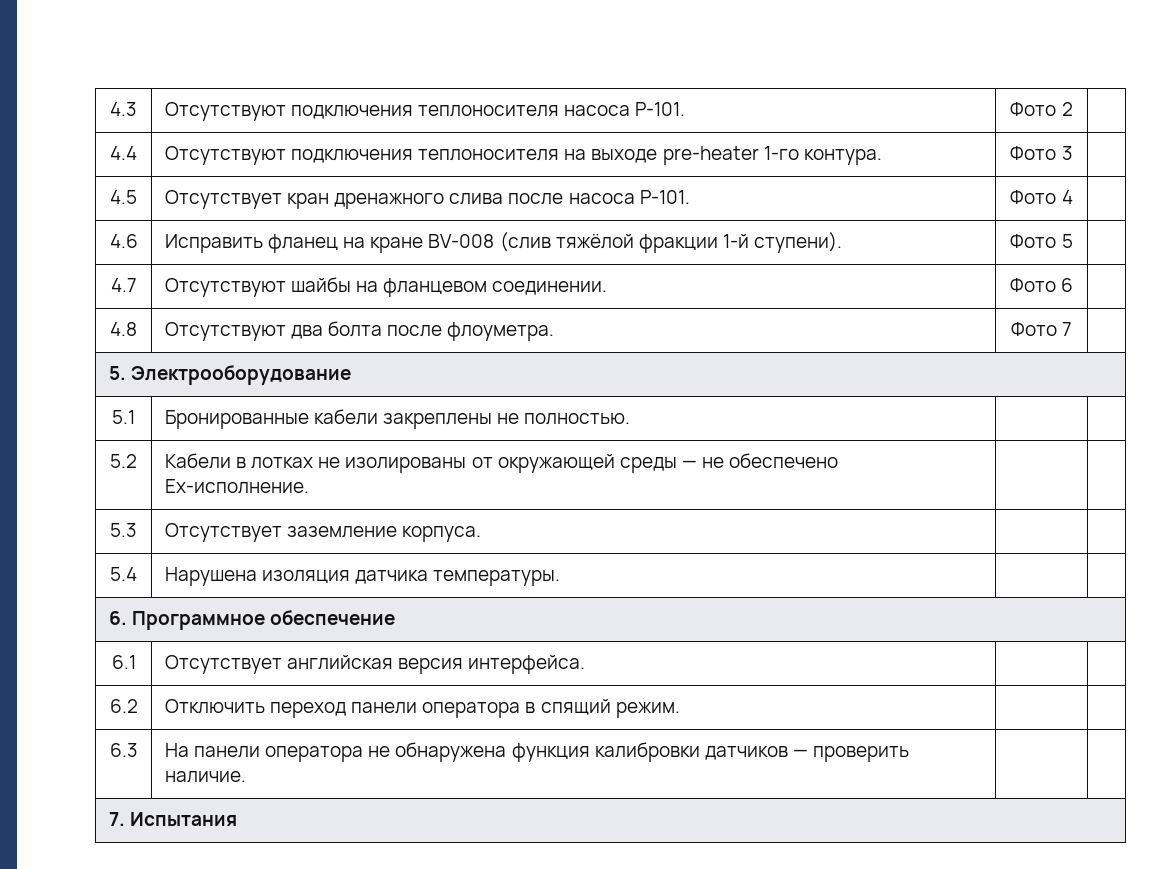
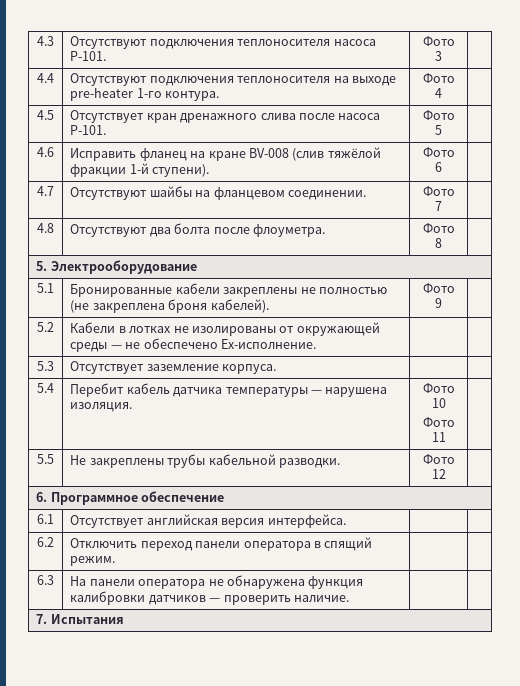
- 4.3 | Отсутствуют подключения теплоносителя насоса Р-101. | Фото 2 |
+ 4.3 | Отсутствуют подключения теплоносителя насоса Р-101. | Фото 3 |
- 4.4 | Отсутствуют подключения теплоносителя на выходе pre-heater 1-го контура. | Фото 3 |
+ 4.4 | Отсутствуют подключения теплоносителя на выходе pre-heater 1-го контура. | Фото 4 |
- 4.5 | Отсутствует кран дренажного слива после насоса Р-101. | Фото 4 |
+ 4.5 | Отсутствует кран дренажного слива после насоса Р-101. | Фото 5 |
- 4.6 | Исправить фланец на кране BV-008 (слив тяжёлой фракции 1-й ступени). | Фото 5 |
+ 4.6 | Исправить фланец на кране BV-008 (слив тяжёлой фракции 1-й ступени). | Фото 6 |
- 4.7 | Отсутствуют шайбы на фланцевом соединении. | Фото 6 |
+ 4.7 | Отсутствуют шайбы на фланцевом соединении. | Фото 7 |
- 4.8 | Отсутствуют два болта после флоуметра. | Фото 7 |
+ 4.8 | Отсутствуют два болта после флоуметра. | Фото 8 |
- 5.1 | Бронированные кабели закреплены не полностью. | |
+ 5.1 | Бронированные кабели закреплены не полностью (не закреплена броня кабелей). | Фото 9 |
- 5.4 | Нарушена изоляция датчика температуры. | |
+ 5.4 | Перебит кабель датчика температуры — нарушена изоляция. | Фото 10
+ Фото 11 |
+ 5.5 | Не закреплены трубы кабельной разводки. | Фото 12 |

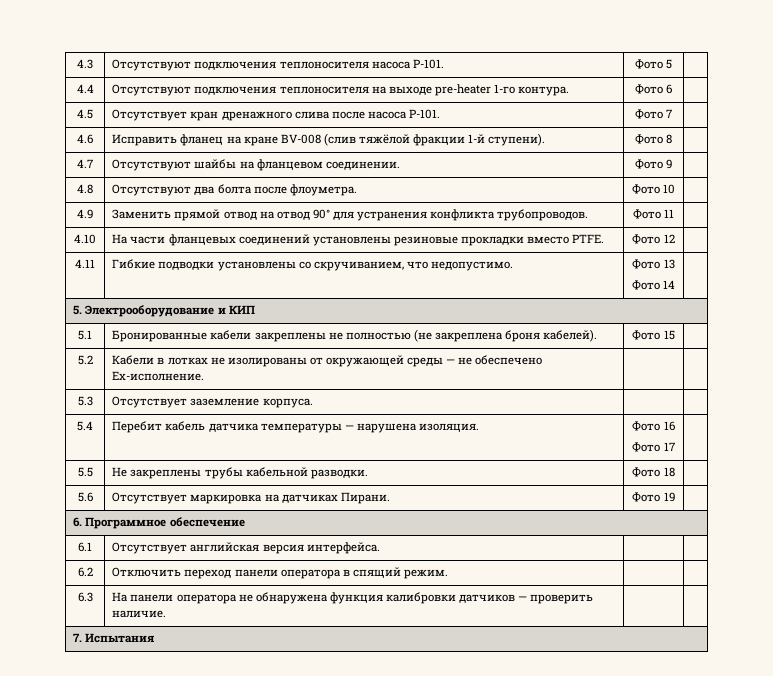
- 4.3 | Отсутствуют подключения теплоносителя насоса Р-101. | Фото 3 |
+ 4.3 | Отсутствуют подключения теплоносителя насоса Р-101. | Фото 5 |
- 4.4 | Отсутствуют подключения теплоносителя на выходе pre-heater 1-го контура. | Фото 4 |
+ 4.4 | Отсутствуют подключения теплоносителя на выходе pre-heater 1-го контура. | Фото 6 |
- 4.5 | Отсутствует кран дренажного слива после насоса Р-101. | Фото 5 |
+ 4.5 | Отсутствует кран дренажного слива после насоса Р-101. | Фото 7 |
- 4.6 | Исправить фланец на кране BV-008 (слив тяжёлой фракции 1-й ступени). | Фото 6 |
+ 4.6 | Исправить фланец на кране BV-008 (слив тяжёлой фракции 1-й ступени). | Фото 8 |
- 4.7 | Отсутствуют шайбы на фланцевом соединении. | Фото 7 |
+ 4.7 | Отсутствуют шайбы на фланцевом соединении. | Фото 9 |
- 4.8 | Отсутствуют два болта после флоуметра. | Фото 8 |
+ 4.8 | Отсутствуют два болта после флоуметра. | Фото 10 |
+ 4.9 | Заменить прямой отвод на отвод 90° для устранения конфликта трубопроводов. | Фото 11 |
+ 4.10 | На части фланцевых соединений установлены резиновые прокладки вместо PTFE. | Фото 12 |
+ 4.11 | Гибкие подводки установлены со скручиванием, что недопустимо. | Фото 13
+ Фото 14 |
- 5. Электрооборудование
+ 5. Электрооборудование и КИП
- 5.1 | Бронированные кабели закреплены не полностью (не закреплена броня кабелей). | Фото 9 |
+ 5.1 | Бронированные кабели закреплены не полностью (не закреплена броня кабелей). | Фото 15 |
- 5.4 | Перебит кабель датчика температуры — нарушена изоляция. | Фото 10
- Фото 11 |
+ 5.4 | Перебит кабель датчика температуры — нарушена изоляция. | Фото 16
+ Фото 17 |
- 5.5 | Не закреплены трубы кабельной разводки. | Фото 12 |
+ 5.5 | Не закреплены трубы кабельной разводки. | Фото 18 |
+ 5.6 | Отсутствует маркировка на датчиках Пирани. | Фото 19 |

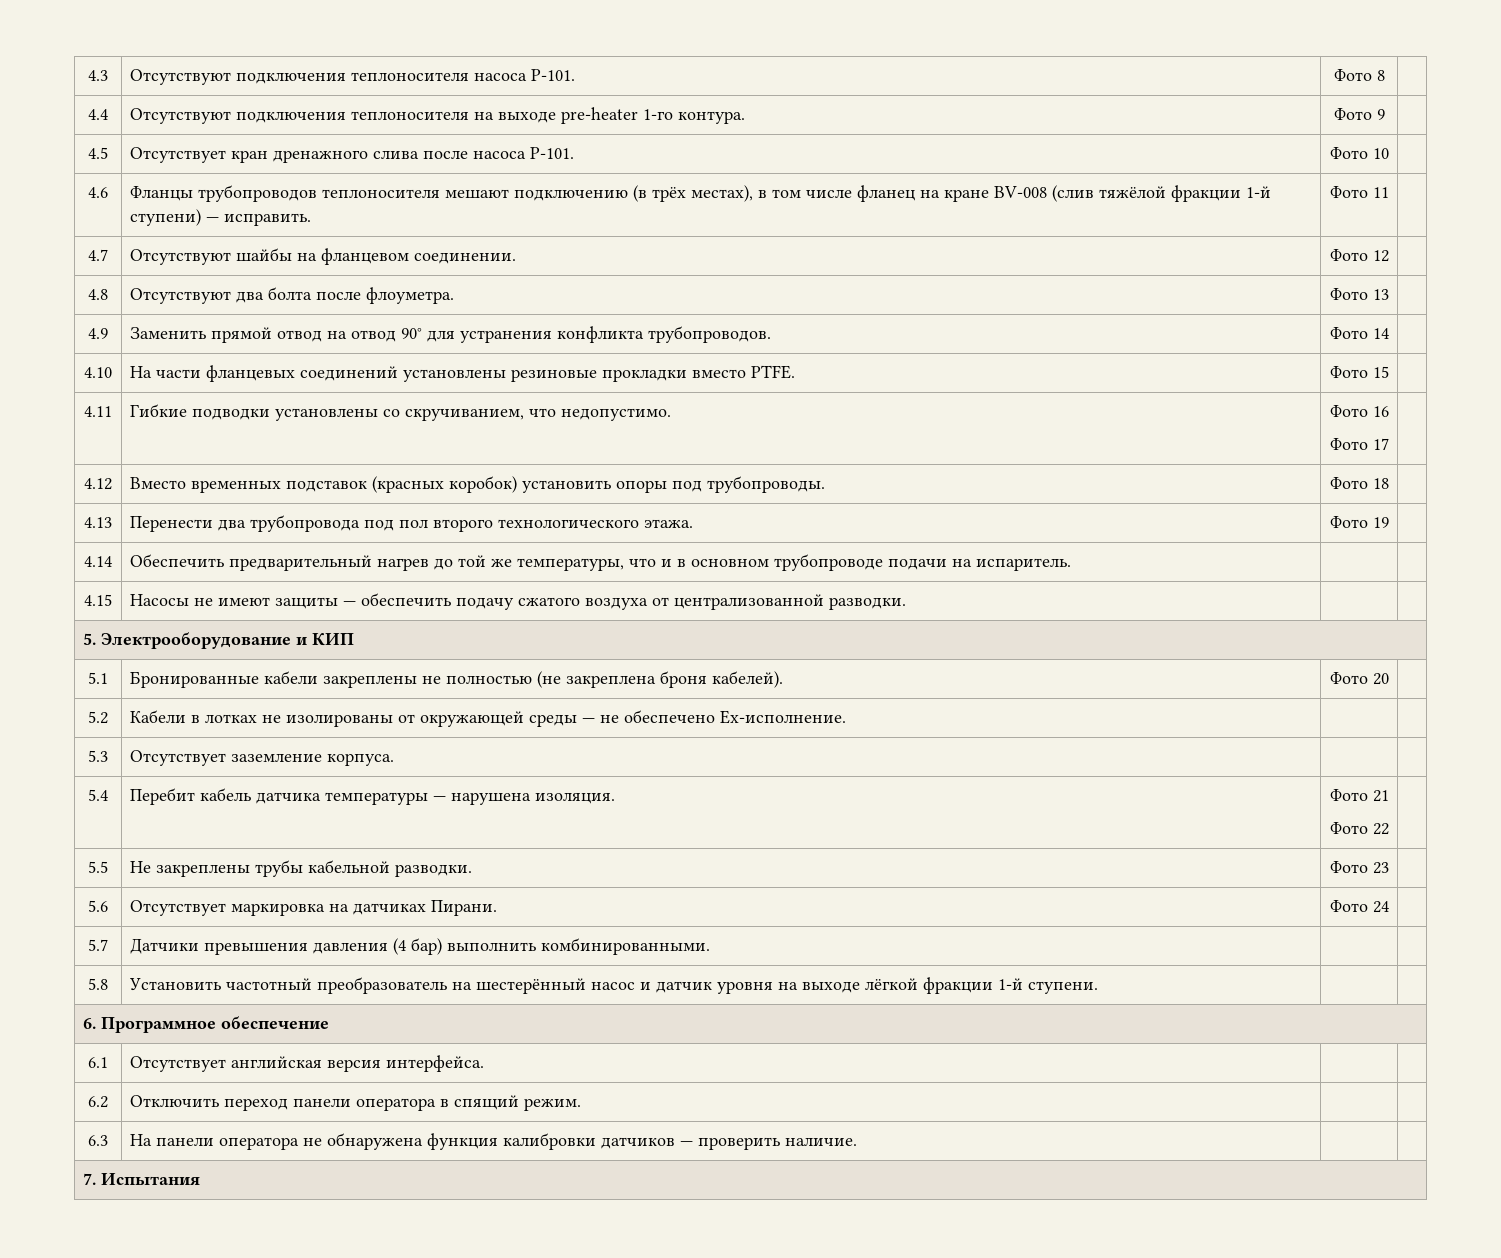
- 4.3 | Отсутствуют подключения теплоносителя насоса Р-101. | Фото 5 |
+ 4.3 | Отсутствуют подключения теплоносителя насоса Р-101. | Фото 8 |
- 4.4 | Отсутствуют подключения теплоносителя на выходе pre-heater 1-го контура. | Фото 6 |
+ 4.4 | Отсутствуют подключения теплоносителя на выходе pre-heater 1-го контура. | Фото 9 |
- 4.5 | Отсутствует кран дренажного слива после насоса Р-101. | Фото 7 |
+ 4.5 | Отсутствует кран дренажного слива после насоса Р-101. | Фото 10 |
- 4.6 | Исправить фланец на кране BV-008 (слив тяжёлой фракции 1-й ступени). | Фото 8 |
+ 4.6 | Фланцы трубопроводов теплоносителя мешают подключению (в трёх местах), в том числе фланец на кране BV-008 (слив тяжёлой фракции 1-й ступени) — исправить. | Фото 11 |
- 4.7 | Отсутствуют шайбы на фланцевом соединении. | Фото 9 |
+ 4.7 | Отсутствуют шайбы на фланцевом соединении. | Фото 12 |
- 4.8 | Отсутствуют два болта после флоуметра. | Фото 10 |
+ 4.8 | Отсутствуют два болта после флоуметра. | Фото 13 |
- 4.9 | Заменить прямой отвод на отвод 90° для устранения конфликта трубопроводов. | Фото 11 |
+ 4.9 | Заменить прямой отвод на отвод 90° для устранения конфликта трубопроводов. | Фото 14 |
- 4.10 | На части фланцевых соединений установлены резиновые прокладки вместо PTFE. | Фото 12 |
+ 4.10 | На части фланцевых соединений установлены резиновые прокладки вместо PTFE. | Фото 15 |
- 4.11 | Гибкие подводки установлены со скручиванием, что недопустимо. | Фото 13
- Фото 14 |
+ 4.11 | Гибкие подводки установлены со скручиванием, что недопустимо. | Фото 16
+ Фото 17 |
+ 4.12 | Вместо временных подставок (красных коробок) установить опоры под трубопроводы. | Фото 18 |
+ 4.13 | Перенести два трубопровода под пол второго технологического этажа. | Фото 19 |
+ 4.14 | Обеспечить предварительный нагрев до той же температуры, что и в основном трубопроводе подачи на испаритель. | |
+ 4.15 | Насосы не имеют защиты — обеспечить подачу сжатого воздуха от централизованной разводки. | |
- 5.1 | Бронированные кабели закреплены не полностью (не закреплена броня кабелей). | Фото 15 |
+ 5.1 | Бронированные кабели закреплены не полностью (не закреплена броня кабелей). | Фото 20 |
- 5.4 | Перебит кабель датчика температуры — нарушена изоляция. | Фото 16
- Фото 17 |
+ 5.4 | Перебит кабель датчика температуры — нарушена изоляция. | Фото 21
+ Фото 22 |
- 5.5 | Не закреплены трубы кабельной разводки. | Фото 18 |
+ 5.5 | Не закреплены трубы кабельной разводки. | Фото 23 |
- 5.6 | Отсутствует маркировка на датчиках Пирани. | Фото 19 |
+ 5.6 | Отсутствует маркировка на датчиках Пирани. | Фото 24 |
+ 5.7 | Датчики превышения давления (4 бар) выполнить комбинированными. | |
+ 5.8 | Установить частотный преобразователь на шестерённый насос и датчик уровня на выходе лёгкой фракции 1-й ступени. | |

